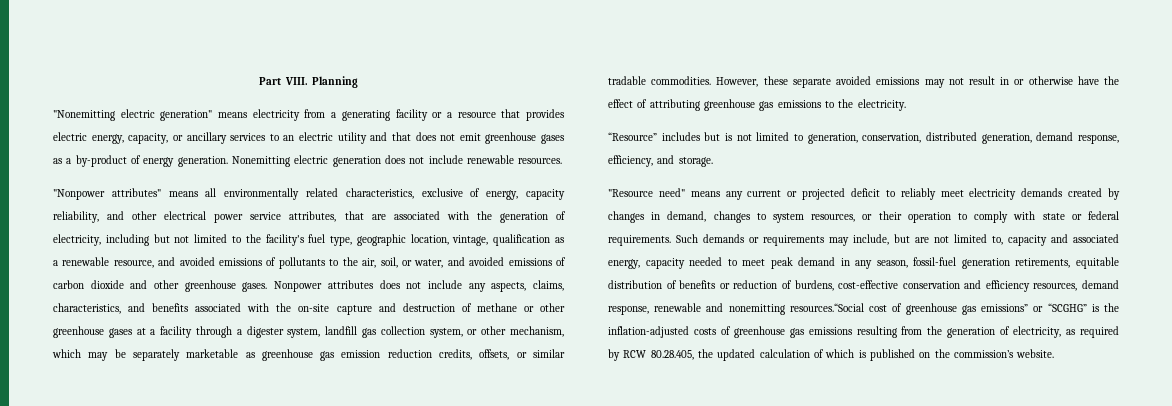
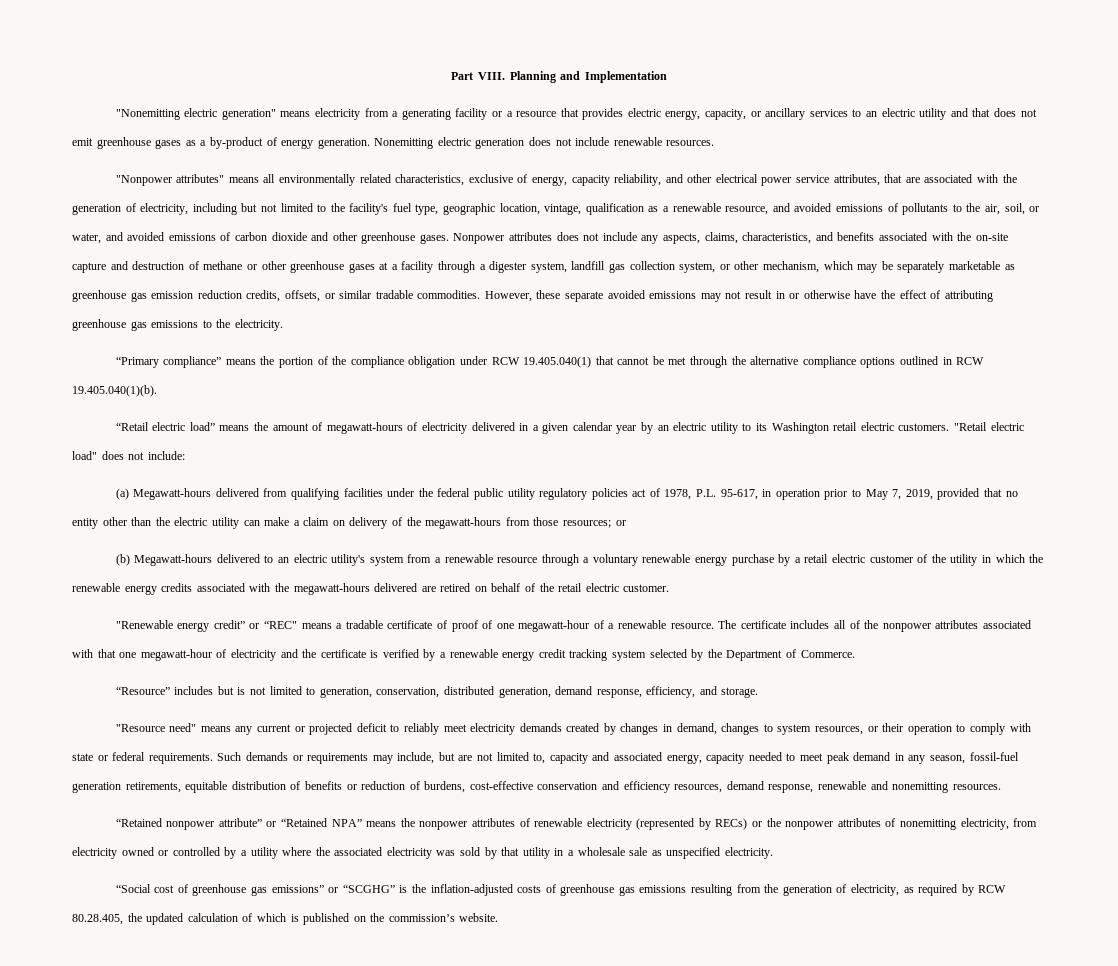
- Planning
+ Planning and Implementation
+ “Primary compliance” means the portion of the compliance obligation under RCW 19.405.040(1) that cannot be met through the alternative compliance options outlined in RCW 19.405.040(1)(b).
+ “Retail electric load” means the amount of megawatt-hours of electricity delivered in a given calendar year by an electric utility to its Washington retail electric customers. "Retail electric load" does not include:
+ (a) Megawatt-hours delivered from qualifying facilities under the federal public utility regulatory policies act of 1978, P.L. 95-617, in operation prior to May 7, 2019, provided that no entity other than the electric utility can make a claim on delivery of the megawatt-hours from those resources; or
+ (b) Megawatt-hours delivered to an electric utility's system from a renewable resource through a voluntary renewable energy purchase by a retail electric customer of the utility in which the renewable energy credits associated with the megawatt-hours delivered are retired on behalf of the retail electric customer.
+ "Renewable energy credit” or “REC" means a tradable certificate of proof of one megawatt-hour of a renewable resource. The certificate includes all of the nonpower attributes associated with that one megawatt-hour of electricity and the certificate is verified by a renewable energy credit tracking system selected by the Department of Commerce.
- Such demands or requirements may include, but are not limited to, capacity and associated energy, capacity needed to meet peak demand in any season, fossil-fuel generation retirements, equitable distribution of benefits or reduction of burdens, cost-effective conservation and efficiency resources, demand response, renewable and nonemitting resources.“Social cost of greenhouse gas emissions” or “SCGHG” is the inflation-adjusted costs of greenhouse gas emissions resulting from the generation of electricity, as required by RCW 80.28.405, the updated calculation of which is published on the commission’s website.
+ Such demands or requirements may include, but are not limited to, capacity and associated energy, capacity needed to meet peak demand in any season, fossil-fuel generation retirements, equitable distribution of benefits or reduction of burdens, cost-effective conservation and efficiency resources, demand response, renewable and nonemitting resources.
+ “Retained nonpower attribute” or “Retained NPA” means the nonpower attributes of renewable electricity (represented by RECs) or the nonpower attributes of nonemitting electricity, from electricity owned or controlled by a utility where the associated electricity was sold by that utility in a wholesale sale as unspecified electricity.
+ “Social cost of greenhouse gas emissions” or “SCGHG” is the inflation-adjusted costs of greenhouse gas emissions resulting from the generation of electricity, as required by RCW 80.28.405, the updated calculation of which is published on the commission’s website.

